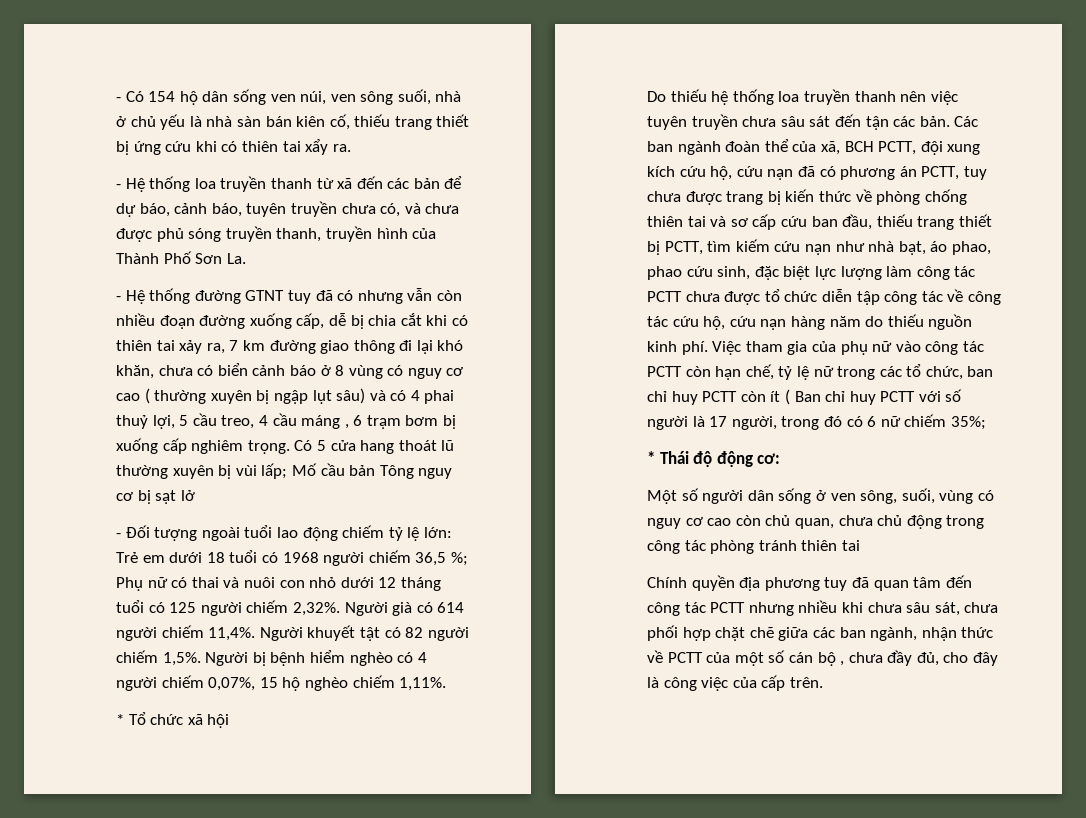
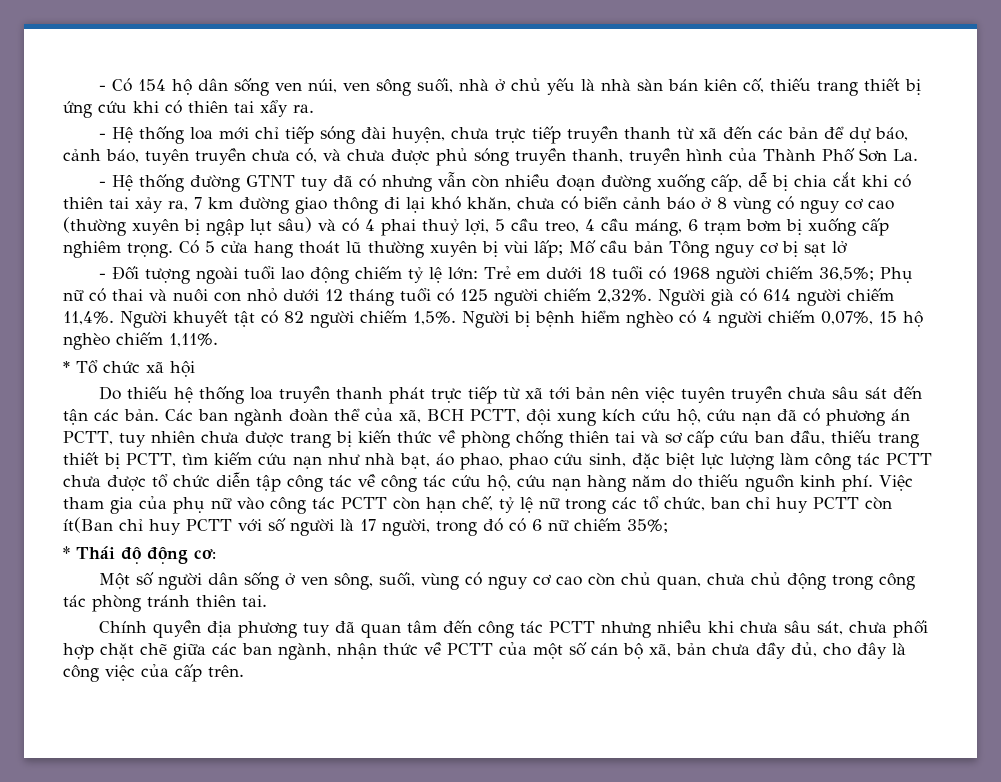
- - Hệ thống loa truyền thanh từ xã đến các bản để dự báo, cảnh báo, tuyên truyền chưa có, và chưa được phủ sóng truyền thanh, truyền hình của Thành Phố Sơn La.
+ - Hệ thống loa mới chỉ tiếp sóng đài huyện, chưa trực tiếp truyền thanh từ xã đến các bản để dự báo, cảnh báo, tuyên truyền chưa có, và chưa được phủ sóng truyền thanh, truyền hình của Thành Phố Sơn La.
- - Hệ thống đường GTNT tuy đã có nhưng vẫn còn nhiều đoạn đường xuống cấp, dễ bị chia cắt khi có thiên tai xảy ra, 7 km đường giao thông đi lại khó khăn, chưa có biển cảnh báo ở 8 vùng có nguy cơ cao ( thường xuyên bị ngập lụt sâu) và có 4 phai thuỷ lợi, 5 cầu treo, 4 cầu máng , 6 trạm bơm bị xuống cấp nghiêm trọng.
+ - Hệ thống đường GTNT tuy đã có nhưng vẫn còn nhiều đoạn đường xuống cấp, dễ bị chia cắt khi có thiên tai xảy ra, 7 km đường giao thông đi lại khó khăn, chưa có biển cảnh báo ở 8 vùng có nguy cơ cao (thường xuyên bị ngập lụt sâu) và có 4 phai thuỷ lợi, 5 cầu treo, 4 cầu máng, 6 trạm bơm bị xuống cấp nghiêm trọng.
- - Đối tượng ngoài tuổi lao động chiếm tỷ lệ lớn: Trẻ em dưới 18 tuổi có 1968 người chiếm 36,5 %; Phụ nữ có thai và nuôi con nhỏ dưới 12 tháng tuổi có 125 người chiếm 2,32%.
+ - Đối tượng ngoài tuổi lao động chiếm tỷ lệ lớn: Trẻ em dưới 18 tuổi có 1968 người chiếm 36,5%; Phụ nữ có thai và nuôi con nhỏ dưới 12 tháng tuổi có 125 người chiếm 2,32%.
- Do thiếu hệ thống loa truyền thanh nên việc tuyên truyền chưa sâu sát đến tận các bản.
+ Do thiếu hệ thống loa truyền thanh phát trực tiếp từ xã tới bản nên việc tuyên truyền chưa sâu sát đến tận các bản.
- Các ban ngành đoàn thể của xã, BCH PCTT, đội xung kích cứu hộ, cứu nạn đã có phương án PCTT, tuy chưa được trang bị kiến thức về phòng chống thiên tai và sơ cấp cứu ban đầu, thiếu trang thiết bị PCTT, tìm kiếm cứu nạn như nhà bạt, áo phao, phao cứu sinh, đặc biệt lực lượng làm công tác PCTT chưa được tổ chức diễn tập công tác về công tác cứu hộ, cứu nạn hàng năm do thiếu nguồn kinh phí.
+ Các ban ngành đoàn thể của xã, BCH PCTT, đội xung kích cứu hộ, cứu nạn đã có phương án PCTT, tuy nhiên chưa được trang bị kiến thức về phòng chống thiên tai và sơ cấp cứu ban đầu, thiếu trang thiết bị PCTT, tìm kiếm cứu nạn như nhà bạt, áo phao, phao cứu sinh, đặc biệt lực lượng làm công tác PCTT chưa được tổ chức diễn tập công tác về công tác cứu hộ, cứu nạn hàng năm do thiếu nguồn kinh phí.
- Việc tham gia của phụ nữ vào công tác PCTT còn hạn chế, tỷ lệ nữ trong các tổ chức, ban chỉ huy PCTT còn ít ( Ban chỉ huy PCTT với số người là 17 người, trong đó có 6 nữ chiếm 35%;
+ Việc tham gia của phụ nữ vào công tác PCTT còn hạn chế, tỷ lệ nữ trong các tổ chức, ban chỉ huy PCTT còn ít(Ban chỉ huy PCTT với số người là 17 người, trong đó có 6 nữ chiếm 35%;
- Một số người dân sống ở ven sông, suối, vùng có nguy cơ cao còn chủ quan, chưa chủ động trong công tác phòng tránh thiên tai
+ Một số người dân sống ở ven sông, suối, vùng có nguy cơ cao còn chủ quan, chưa chủ động trong công tác phòng tránh thiên tai.
- Chính quyền địa phương tuy đã quan tâm đến công tác PCTT nhưng nhiều khi chưa sâu sát, chưa phối hợp chặt chẽ giữa các ban ngành, nhận thức về PCTT của một số cán bộ , chưa đầy đủ, cho đây là công việc của cấp trên.
+ Chính quyền địa phương tuy đã quan tâm đến công tác PCTT nhưng nhiều khi chưa sâu sát, chưa phối hợp chặt chẽ giữa các ban ngành, nhận thức về PCTT của một số cán bộ xã, bản chưa đầy đủ, cho đây là công việc của cấp trên.

